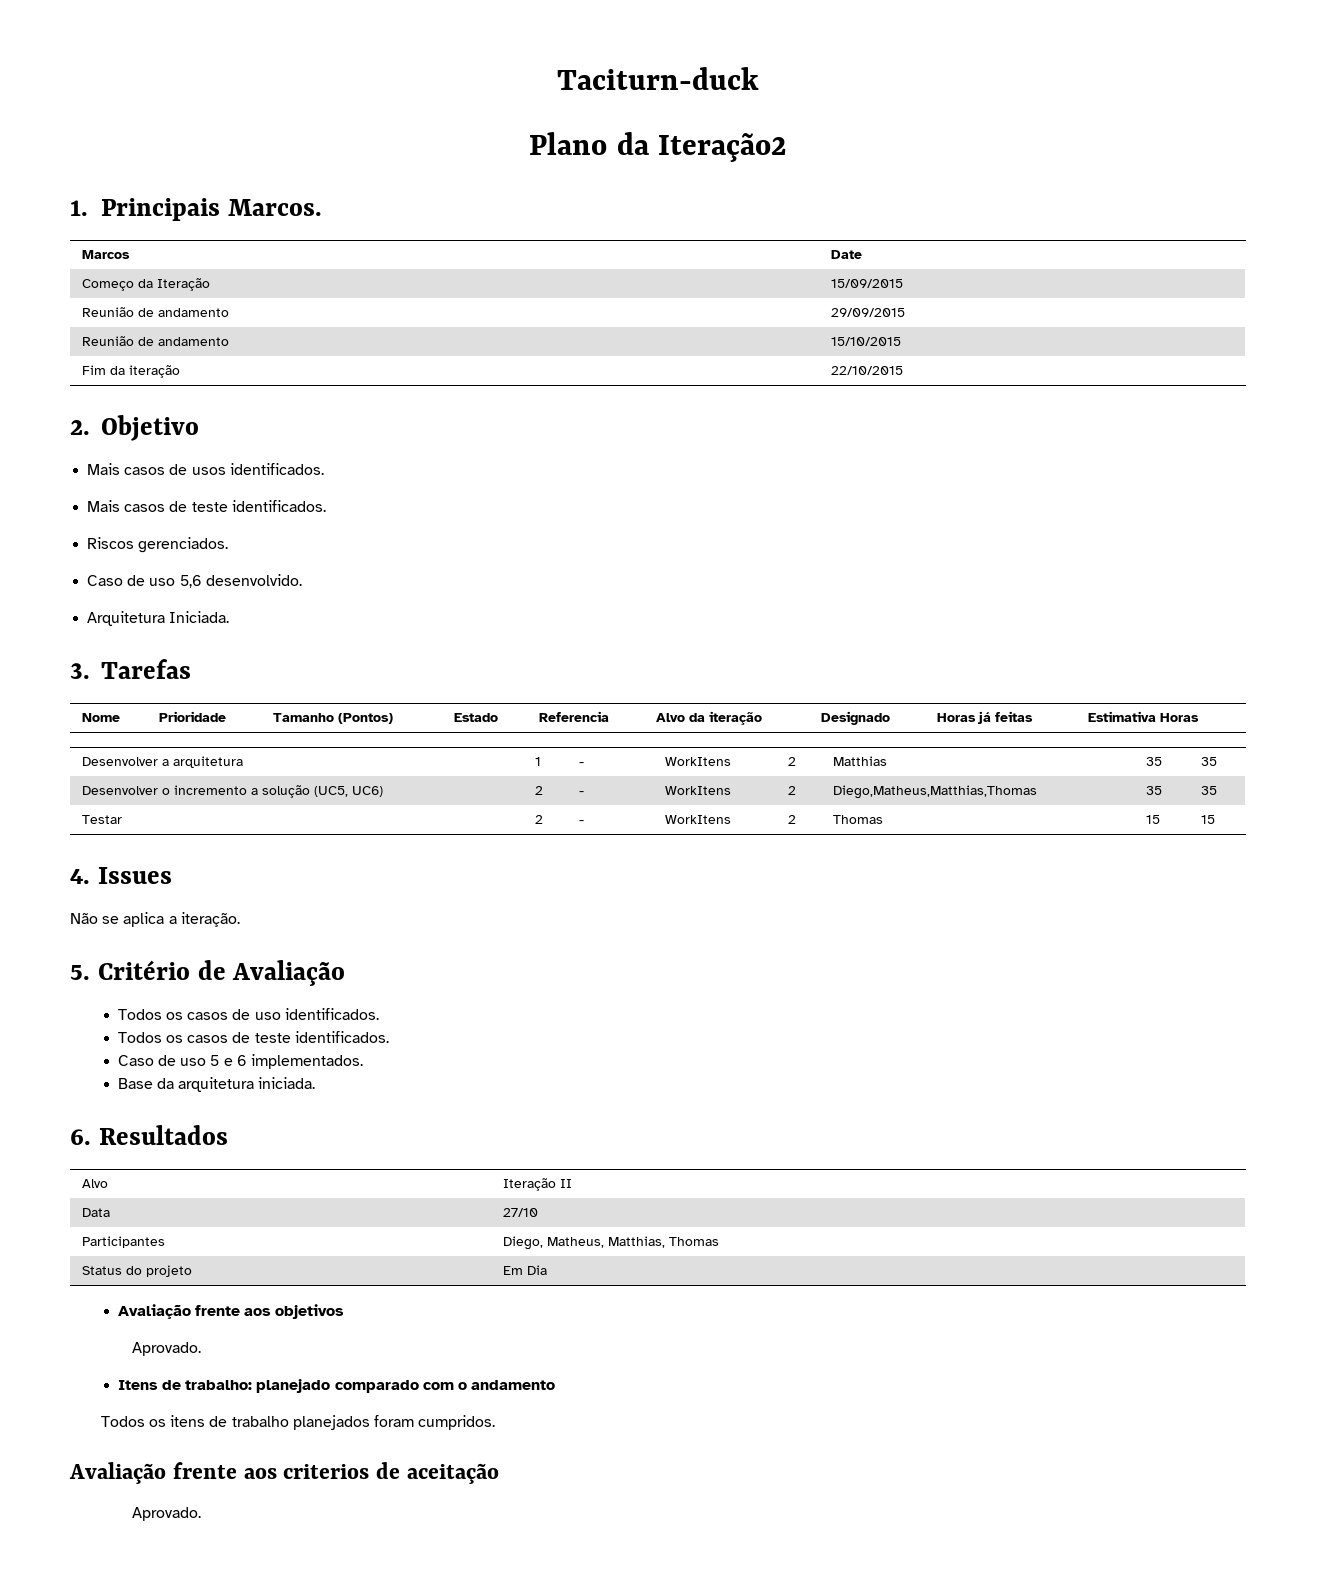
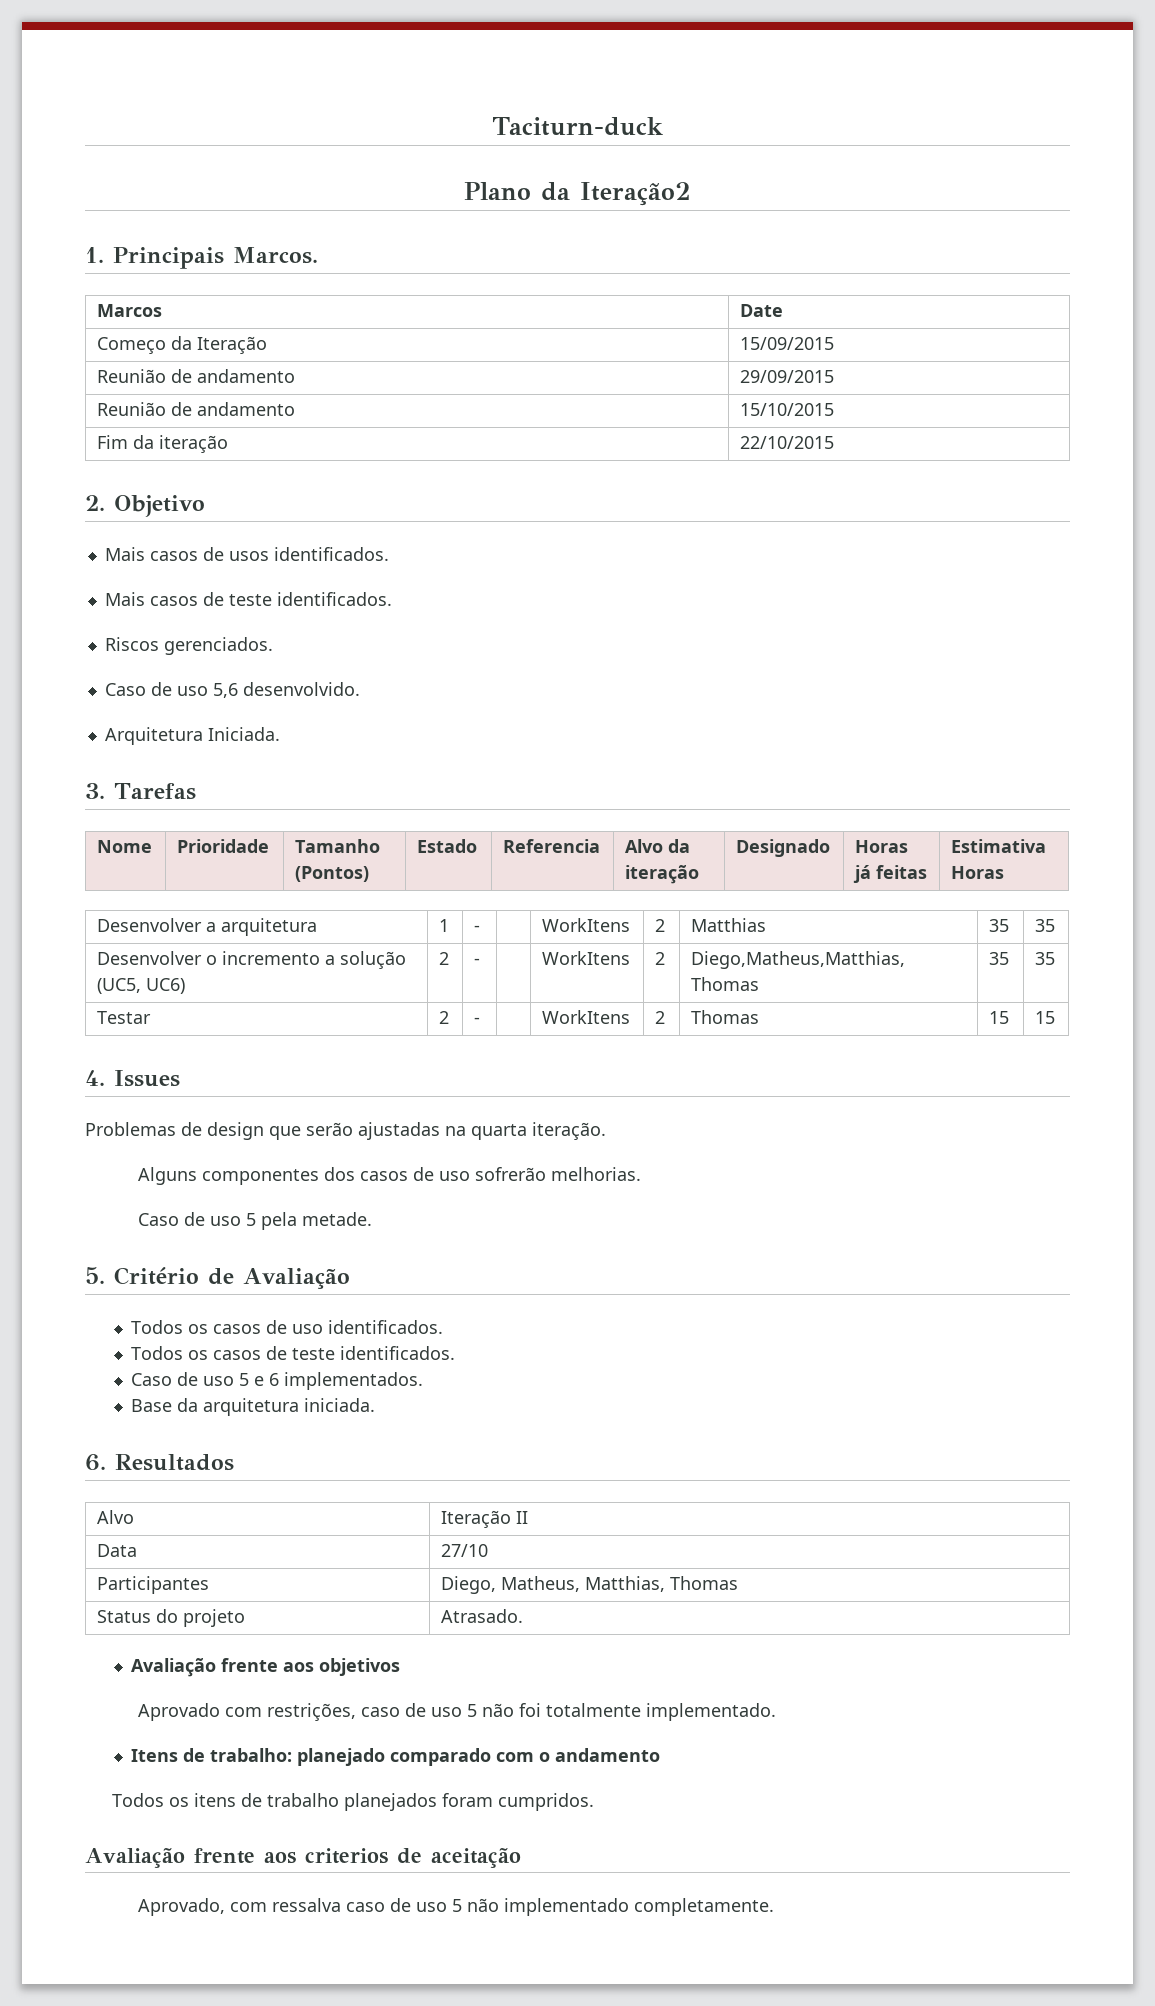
- Não se aplica a iteração.
+ Problemas de design que serão ajustadas na quarta iteração.
+ Alguns componentes dos casos de uso sofrerão melhorias.
+ Caso de uso 5 pela metade.
- Status do projeto | Em Dia
+ Status do projeto | Atrasado.
  Avaliação frente aos objetivos
- Aprovado.
+ Aprovado com restrições, caso de uso 5 não foi totalmente implementado.
  Avaliação frente aos criterios de aceitação
- Aprovado.
+ Aprovado, com ressalva caso de uso 5 não implementado completamente.

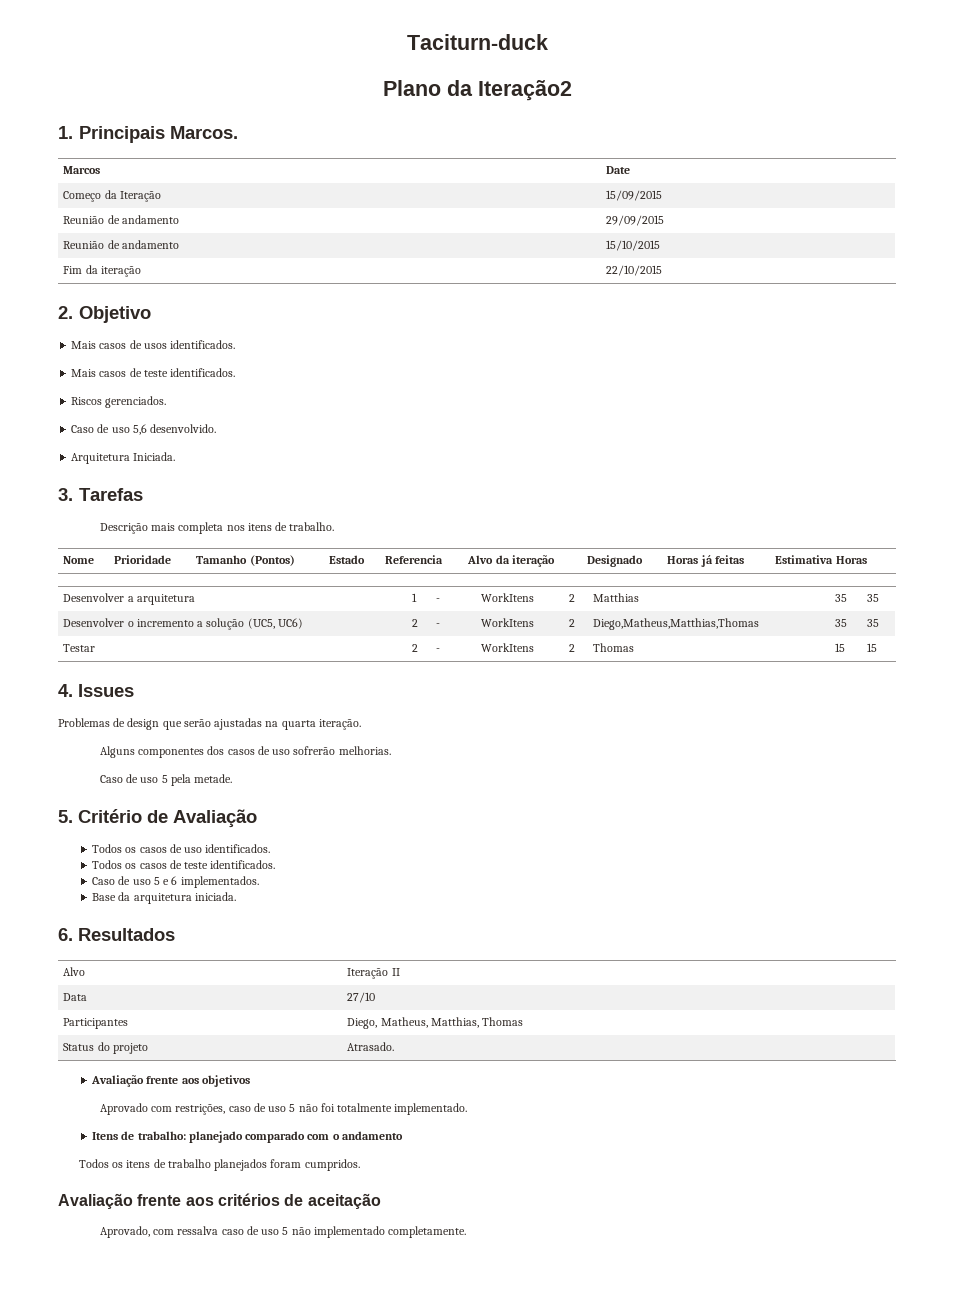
+ Descrição mais completa nos itens de trabalho.
- Avaliação frente aos criterios de aceitação
+ Avaliação frente aos critérios de aceitação

